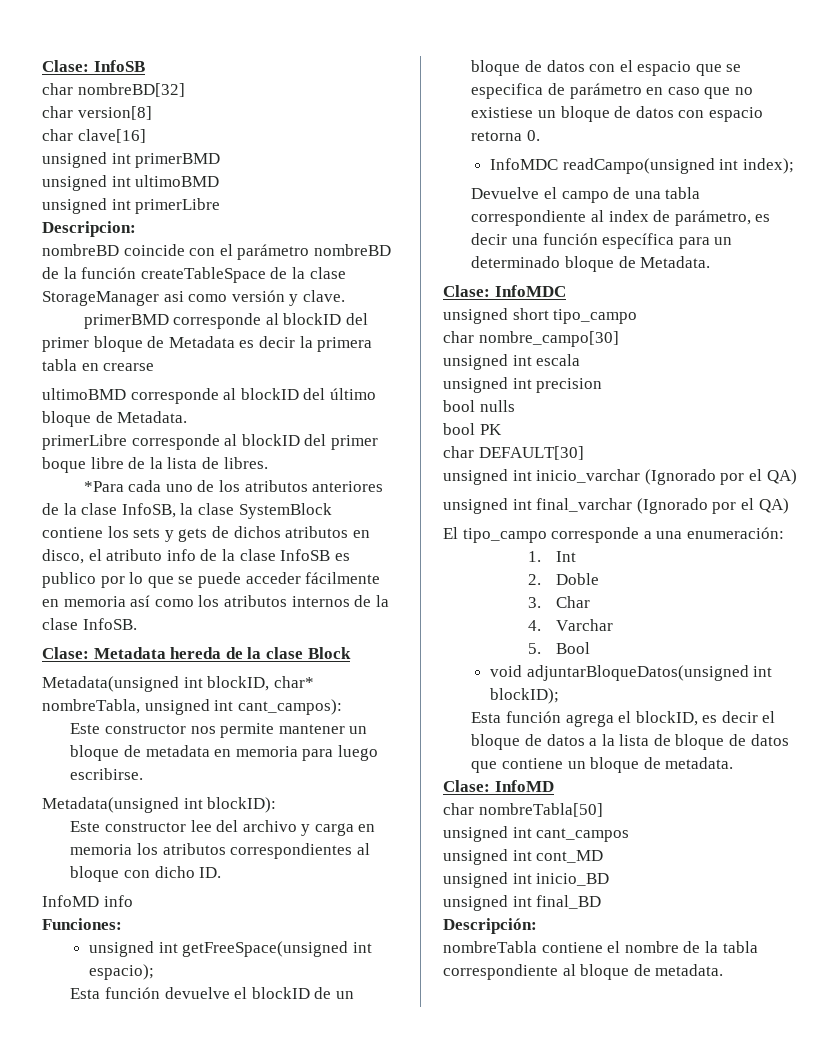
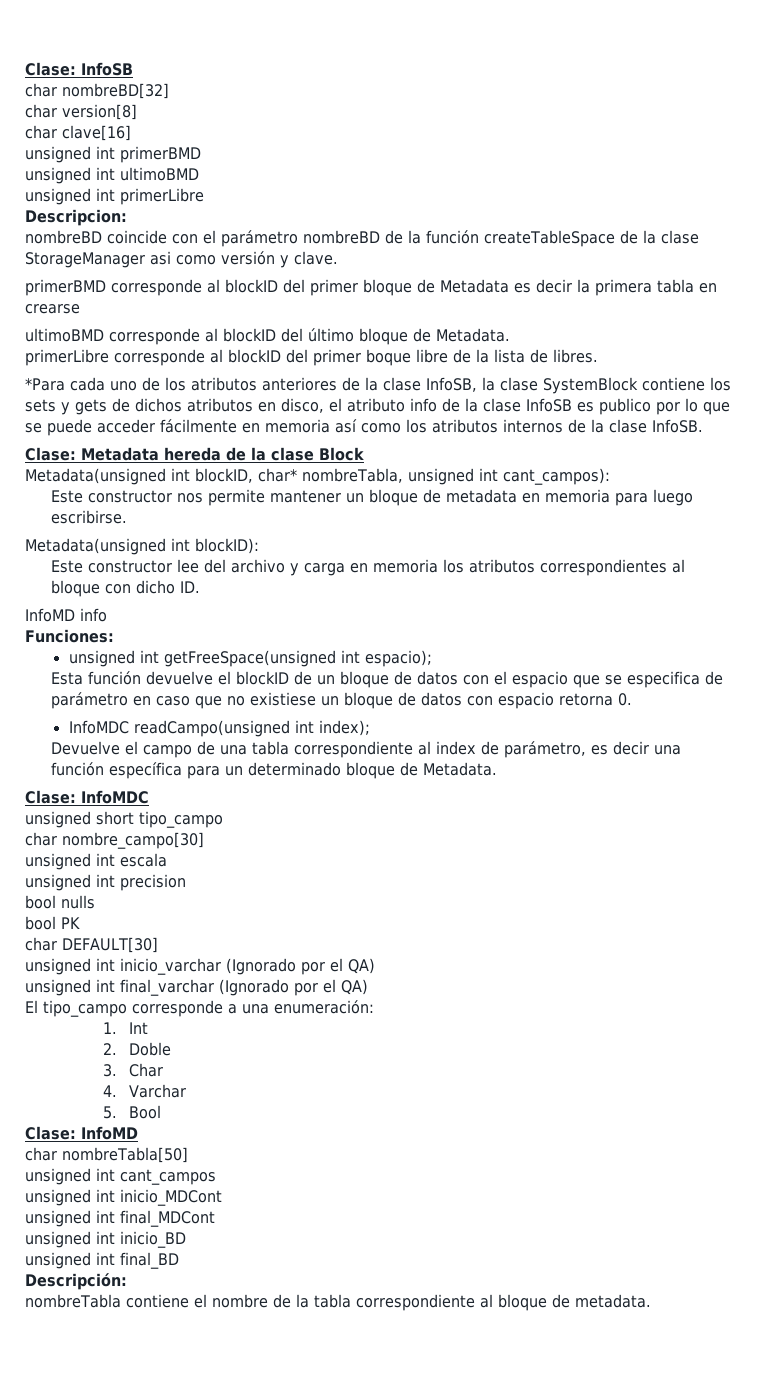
- void adjuntarBloqueDatos(unsigned int blockID);
- Esta función agrega el blockID, es decir el bloque de datos a la lista de bloque de datos que contiene un bloque de metadata.
- unsigned int cont_MD
+ unsigned int inicio_MDCont
+ unsigned int final_MDCont

